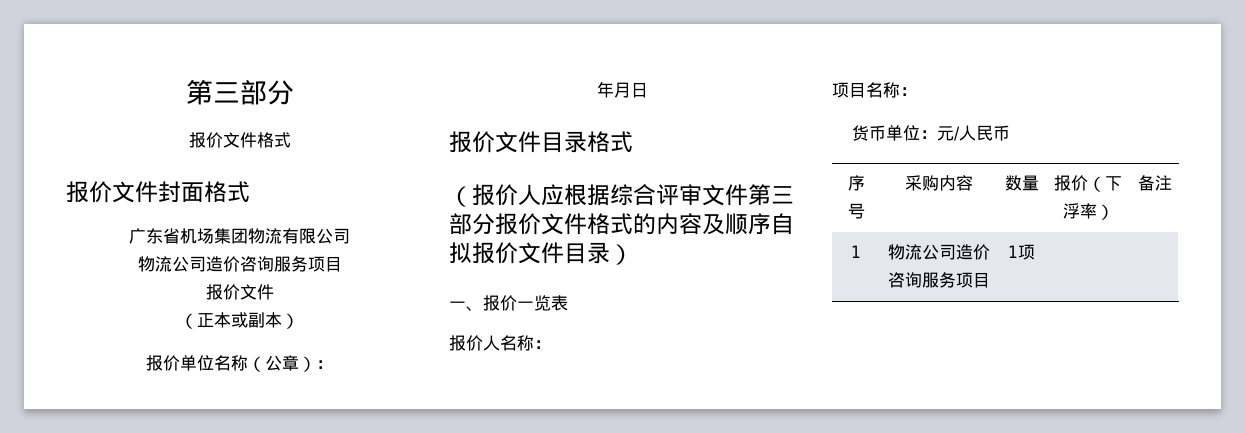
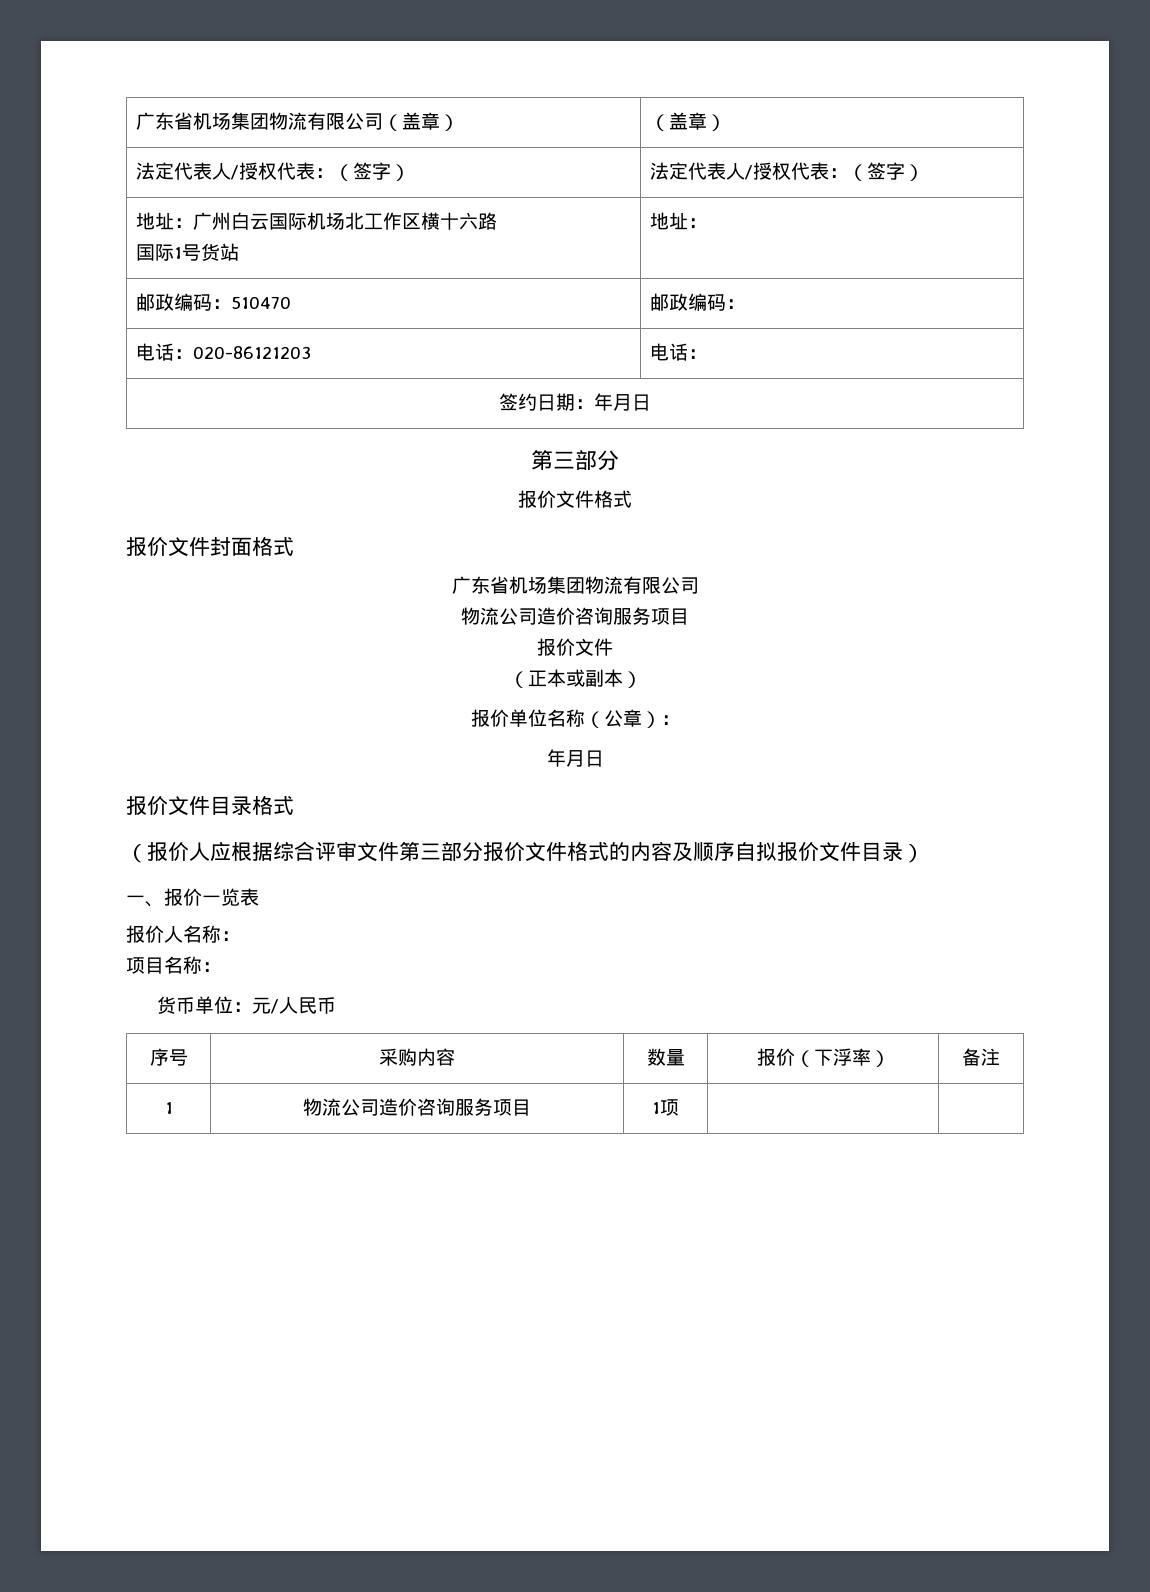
+ 广东省机场集团物流有限公司（盖章） | （盖章）
+ 法定代表人/授权代表：（签字） | 法定代表人/授权代表：（签字）
+ 地址：广州白云国际机场北工作区横十六路
+ 国际1号货站 | 地址：
+ 邮政编码：510470 | 邮政编码：
+ 电话：020-86121203 | 电话：
+ 签约日期：年月日

